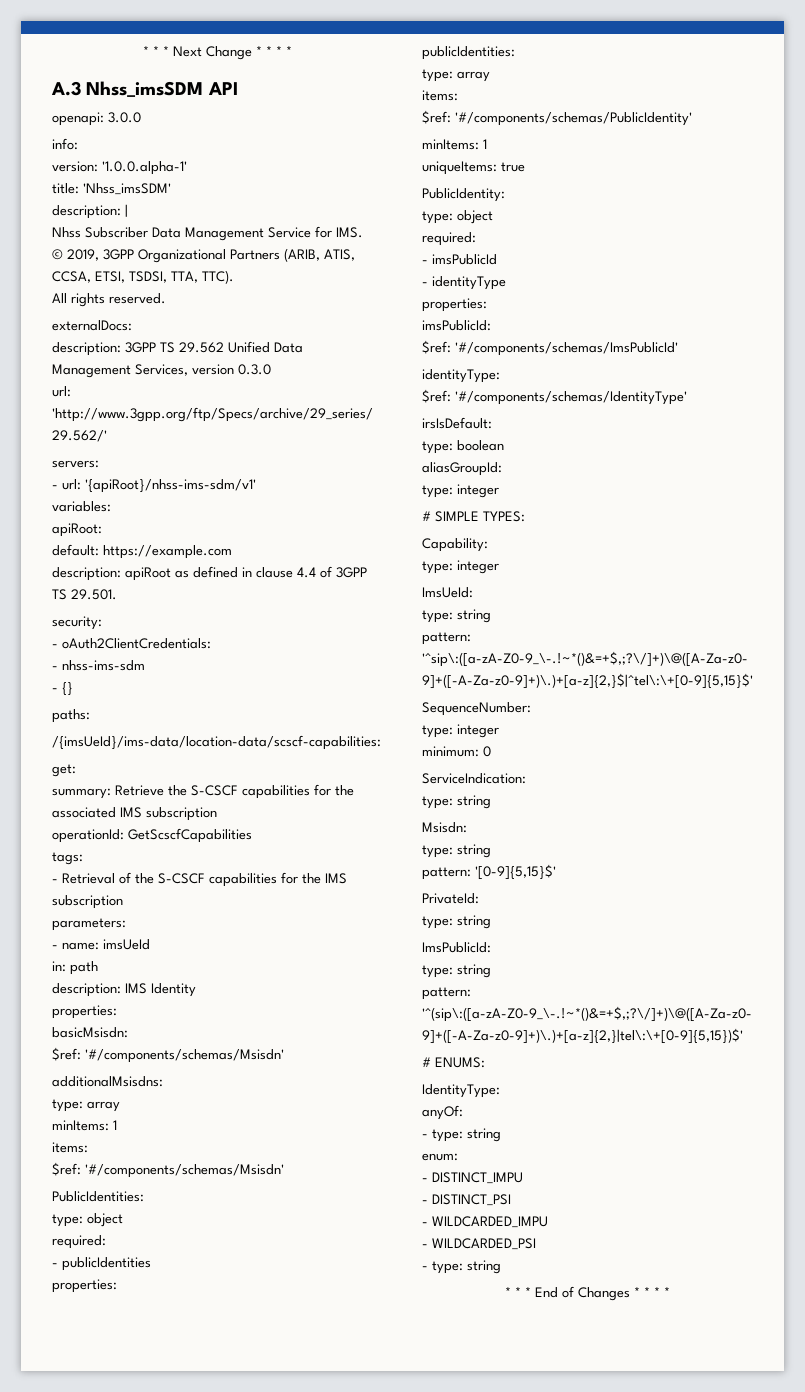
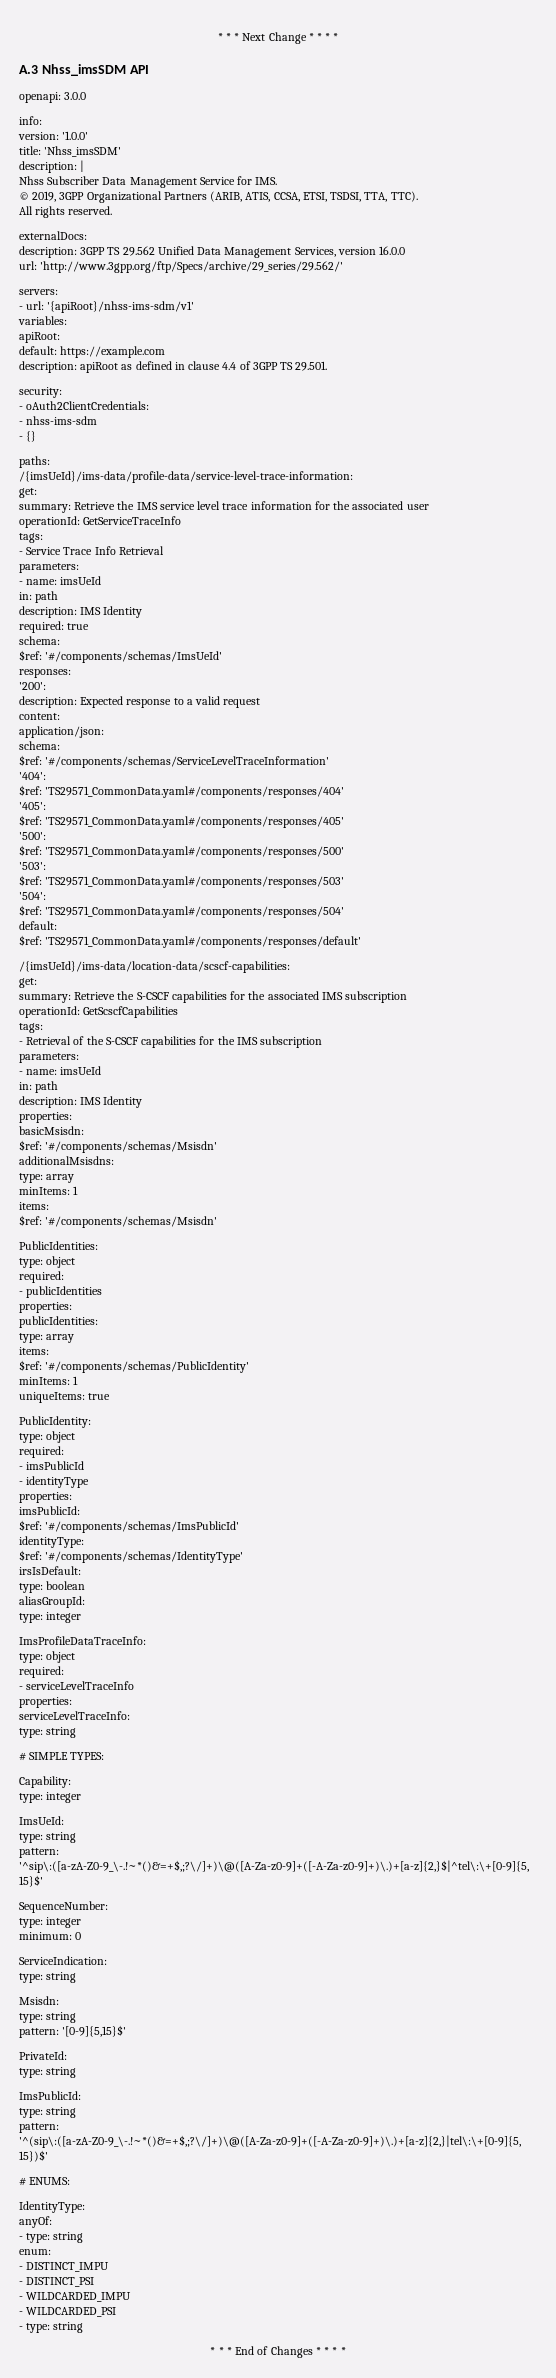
- version: '1.0.0.alpha-1'
+ version: '1.0.0'
- description: 3GPP TS 29.562 Unified Data Management Services, version 0.3.0
+ description: 3GPP TS 29.562 Unified Data Management Services, version 16.0.0
+ /{imsUeId}/ims-data/profile-data/service-level-trace-information:
+ get:
+ summary: Retrieve the IMS service level trace information for the associated user
+ operationId: GetServiceTraceInfo
+ tags:
+ - Service Trace Info Retrieval
+ parameters:
+ - name: imsUeId
+ in: path
+ description: IMS Identity
+ required: true
+ schema:
+ $ref: '#/components/schemas/ImsUeId'
+ responses:
+ '200':
+ description: Expected response to a valid request
+ content:
+ application/json:
+ schema:
+ $ref: '#/components/schemas/ServiceLevelTraceInformation'
+ '404':
+ $ref: 'TS29571_CommonData.yaml#/components/responses/404'
+ '405':
+ $ref: 'TS29571_CommonData.yaml#/components/responses/405'
+ '500':
+ $ref: 'TS29571_CommonData.yaml#/components/responses/500'
+ '503':
+ $ref: 'TS29571_CommonData.yaml#/components/responses/503'
+ '504':
+ $ref: 'TS29571_CommonData.yaml#/components/responses/504'
+ default:
+ $ref: 'TS29571_CommonData.yaml#/components/responses/default'
+ ImsProfileDataTraceInfo:
+ type: object
+ required:
+ - serviceLevelTraceInfo
+ properties:
+ serviceLevelTraceInfo:
+ type: string

